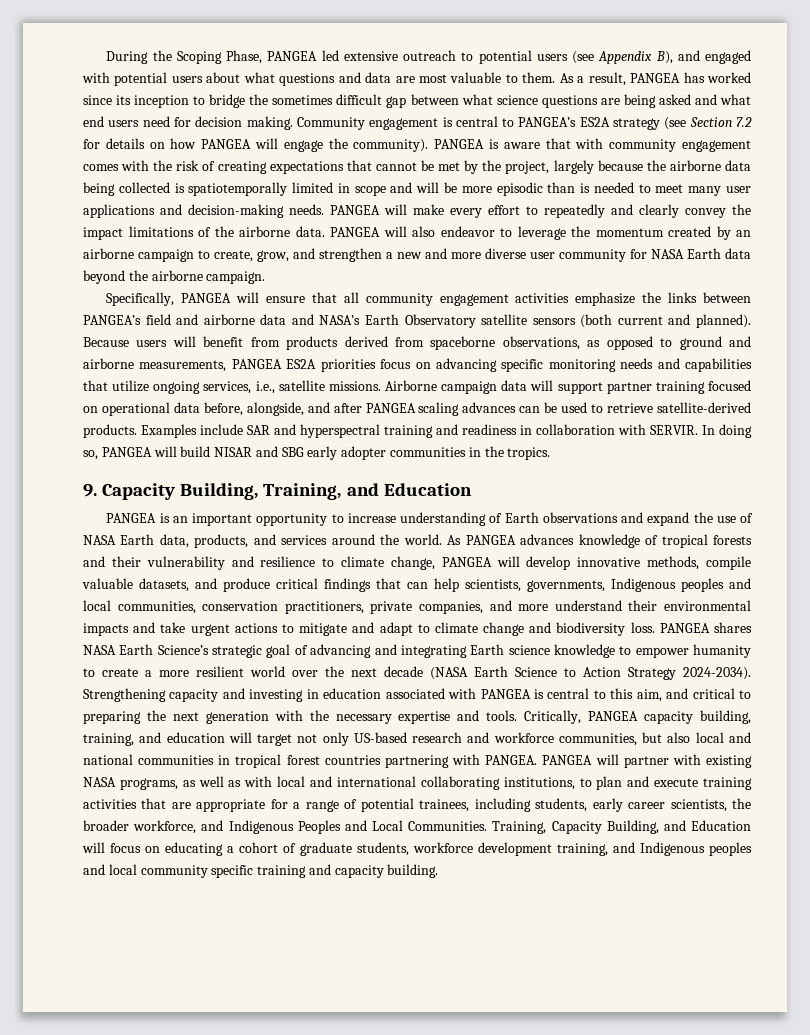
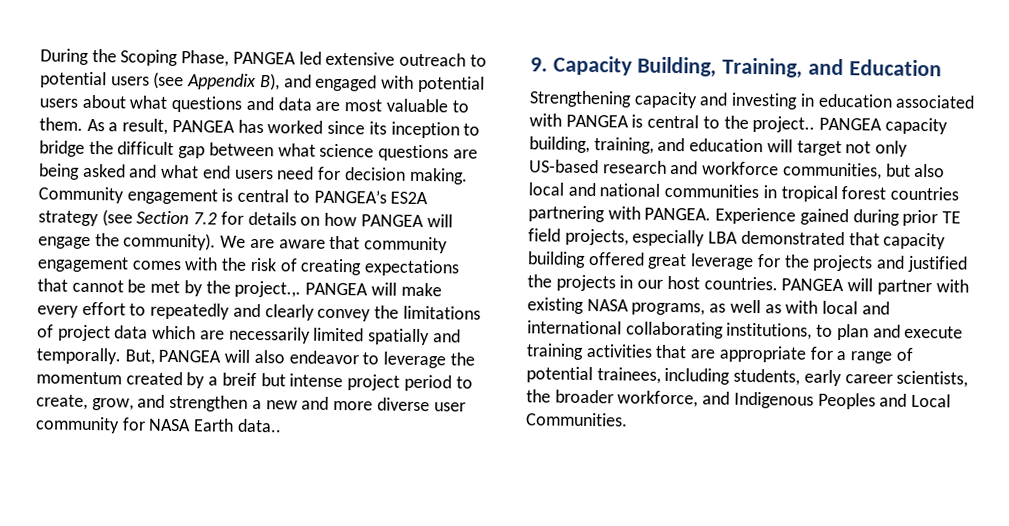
- As a result, PANGEA has worked since its inception to bridge the sometimes difficult gap between what science questions are being asked and what end users need for decision making.
+ As a result, PANGEA has worked since its inception to bridge the difficult gap between what science questions are being asked and what end users need for decision making.
- PANGEA is aware that with community engagement comes with the risk of creating expectations that cannot be met by the project, largely because the airborne data being collected is spatiotemporally limited in scope and will be more episodic than is needed to meet many user applications and decision-making needs. PANGEA will make every effort to repeatedly and clearly convey the impact limitations of the airborne data. PANGEA will also endeavor to leverage the momentum created by an airborne campaign to create, grow, and strengthen a new and more diverse user community for NASA Earth data beyond the airborne campaign.
- Specifically, PANGEA will ensure that all community engagement activities emphasize the links between PANGEA’s field and airborne data and NASA’s Earth Observatory satellite sensors (both current and planned). Because users will benefit from products derived from spaceborne observations, as opposed to ground and airborne measurements, PANGEA ES2A priorities focus on advancing specific monitoring needs and capabilities that utilize ongoing services, i.e., satellite missions. Airborne campaign data will support partner training focused on operational data before, alongside, and after PANGEA scaling advances can be used to retrieve satellite-derived products. Examples include SAR and hyperspectral training and readiness in collaboration with SERVIR. In doing so, PANGEA will build NISAR and SBG early adopter communities in the tropics.
+ We are aware that community engagement comes with the risk of creating expectations that cannot be met by the project.,. PANGEA will make every effort to repeatedly and clearly convey the limitations of project data which are necessarily limited spatially and temporally. But, PANGEA will also endeavor to leverage the momentum created by a breif but intense project period to create, grow, and strengthen a new and more diverse user community for NASA Earth data..
- PANGEA is an important opportunity to increase understanding of Earth observations and expand the use of NASA Earth data, products, and services around the world. As PANGEA advances knowledge of tropical forests and their vulnerability and resilience to climate change, PANGEA will develop innovative methods, compile valuable datasets, and produce critical findings that can help scientists, governments, Indigenous peoples and local communities, conservation practitioners, private companies, and more understand their environmental impacts and take urgent actions to mitigate and adapt to climate change and biodiversity loss. PANGEA shares NASA Earth Science’s strategic goal of advancing and integrating Earth science knowledge to empower humanity to create a more resilient world over the next decade (NASA Earth Science to Action Strategy 2024-2034). Strengthening capacity and investing in education associated with PANGEA is central to this aim, and critical to preparing the next generation with the necessary expertise and tools. Critically, PANGEA capacity building, training, and education will target not only US-based research and workforce communities, but also local and national communities in tropical forest countries partnering with PANGEA.
+ Strengthening capacity and investing in education associated with PANGEA is central to the project.. PANGEA capacity building, training, and education will target not only US-based research and workforce communities, but also local and national communities in tropical forest countries partnering with PANGEA.
+ Experience gained during prior TE field projects, especially LBA demonstrated that capacity building offered great leverage for the projects and justified the projects in our host countries.
- Training, Capacity Building, and Education will focus on educating a cohort of graduate students, workforce development training, and Indigenous peoples and local community specific training and capacity building.

